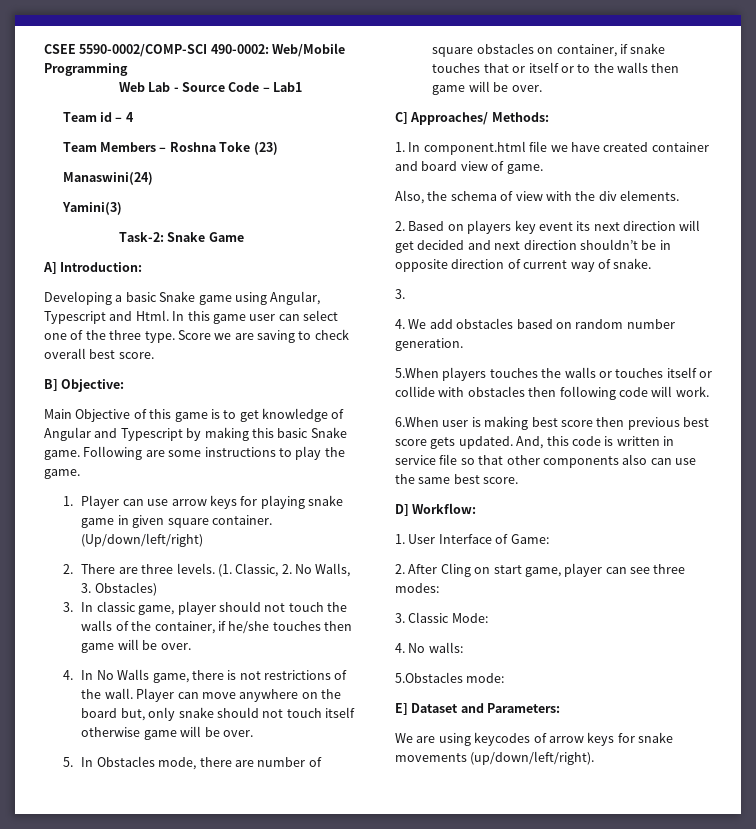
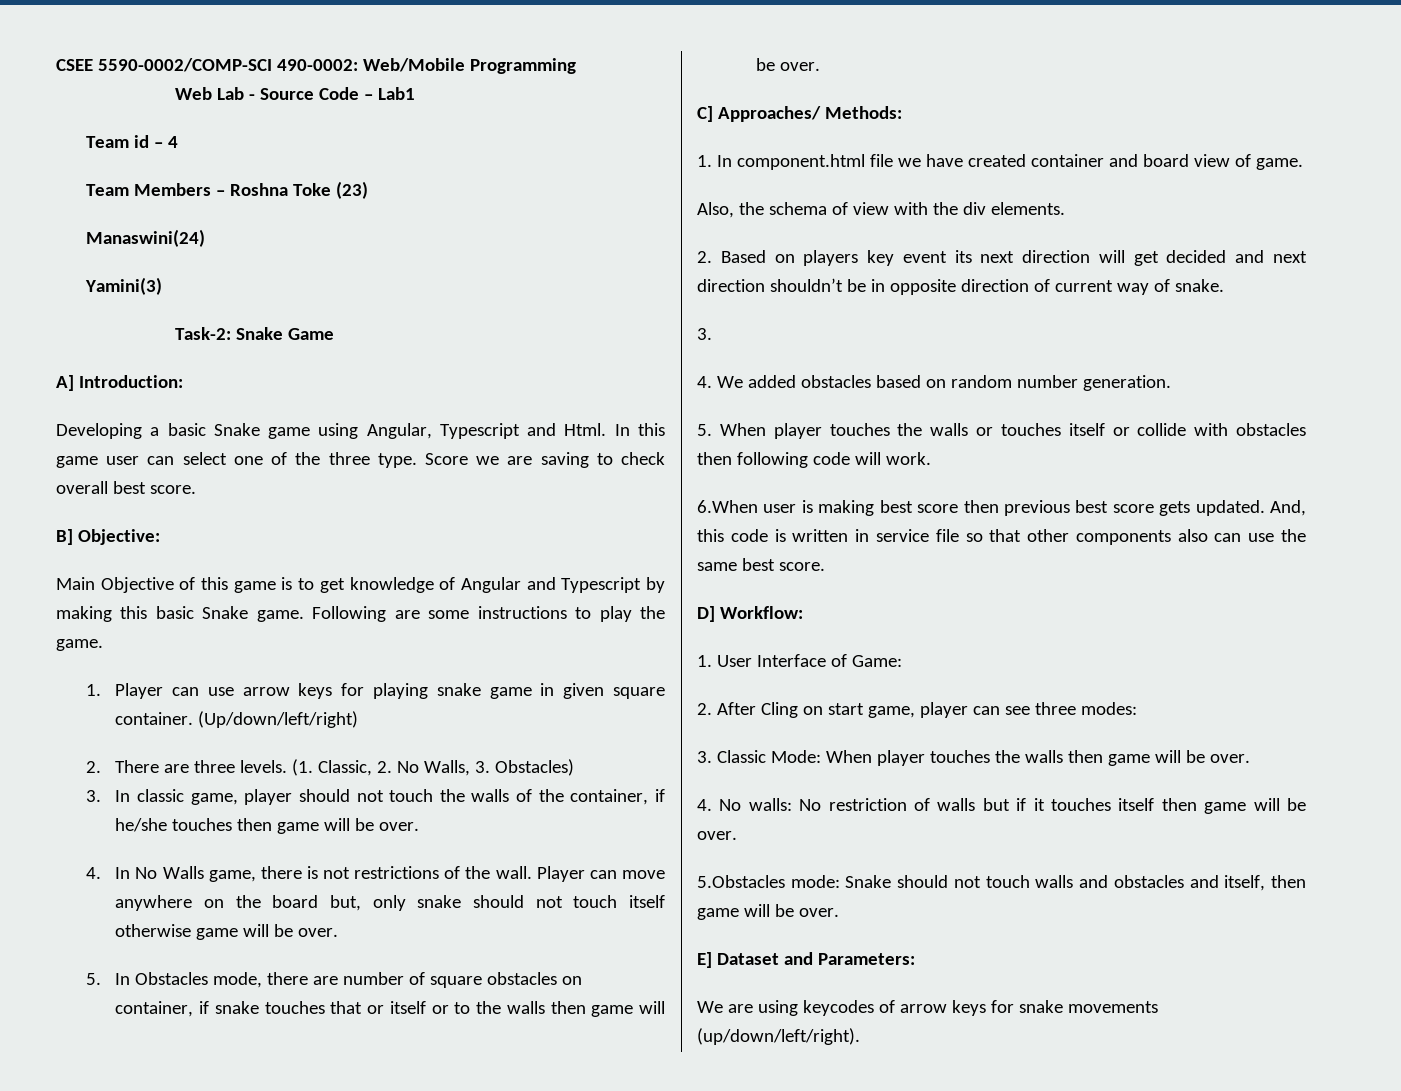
- 4. We add obstacles based on random number generation.
+ 4. We added obstacles based on random number generation.
- 5.When players touches the walls or touches itself or collide with obstacles then following code will work.
+ 5. When player touches the walls or touches itself or collide with obstacles then following code will work.
- 3. Classic Mode:
- 4. No walls:
- 5.Obstacles mode:
+ 3. Classic Mode: When player touches the walls then game will be over.
+ 4. No walls: No restriction of walls but if it touches itself then game will be over.
+ 5.Obstacles mode: Snake should not touch walls and obstacles and itself, then game will be over.

